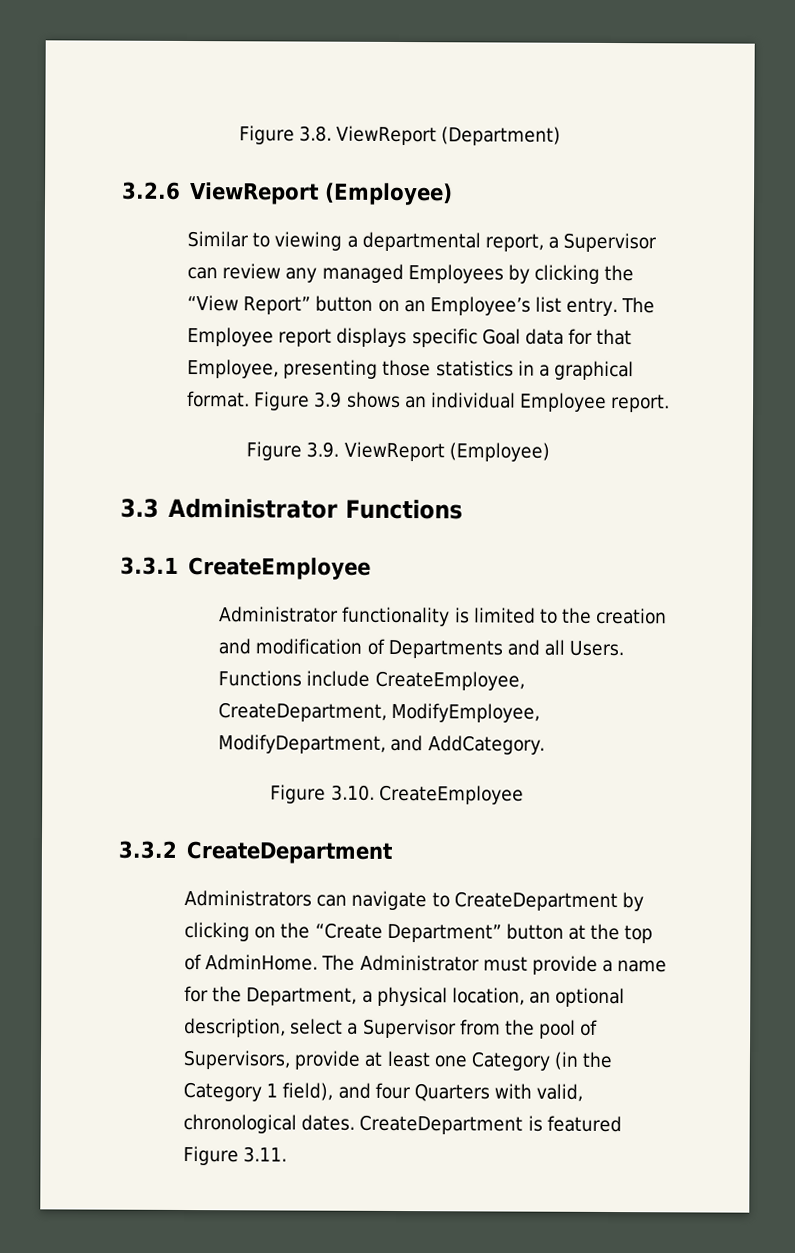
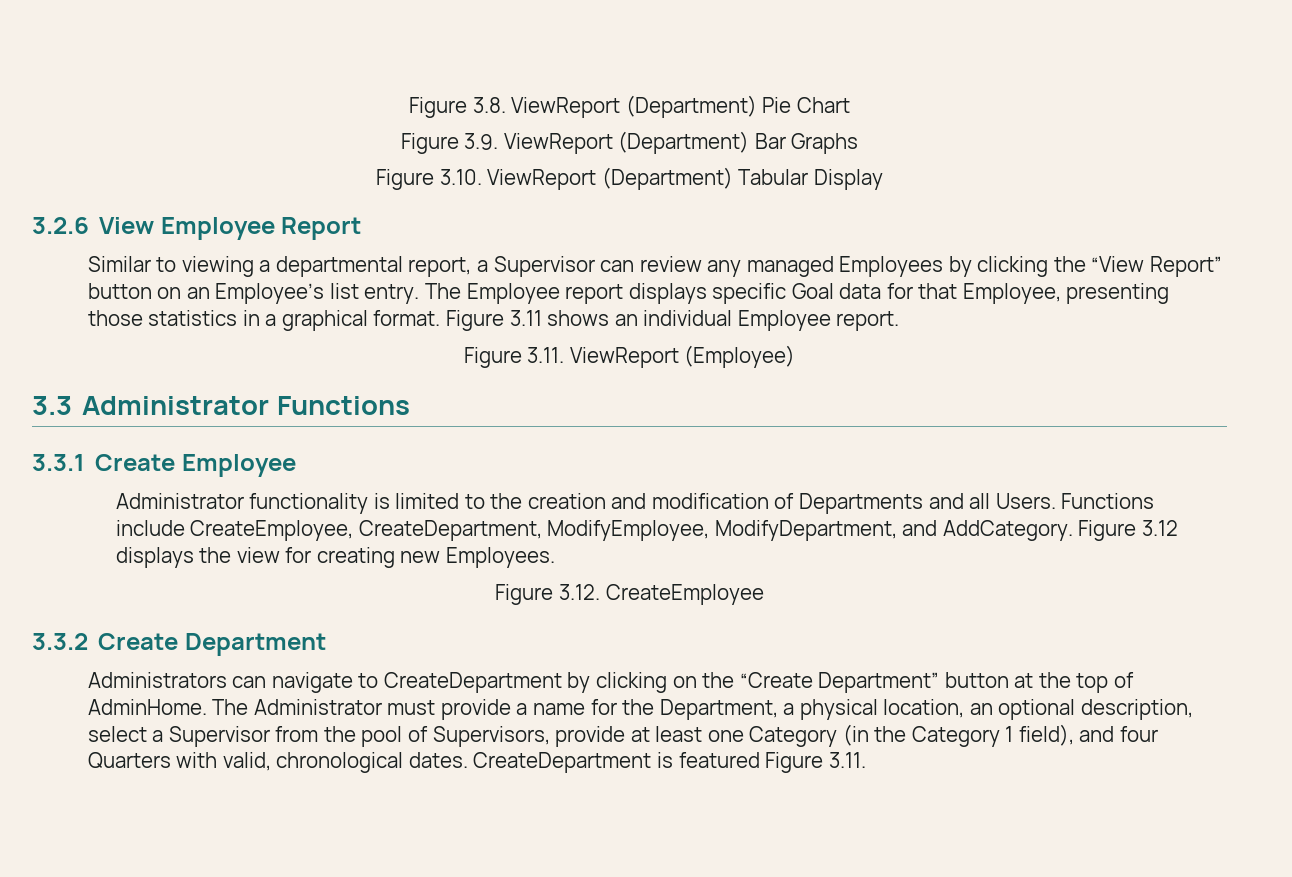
- Figure 3.8. ViewReport (Department)
- 3.2.6 ViewReport (Employee)
+ Figure 3.8. ViewReport (Department) Pie Chart
+ Figure 3.9. ViewReport (Department) Bar Graphs
+ Figure 3.10. ViewReport (Department) Tabular Display
+ 3.2.6 View Employee Report
- Figure 3.9 shows an individual Employee report.
+ Figure 3.11 shows an individual Employee report.
- Figure 3.9. ViewReport (Employee)
+ Figure 3.11. ViewReport (Employee)
- 3.3.1 CreateEmployee
+ 3.3.1 Create Employee
- Functions include CreateEmployee, CreateDepartment, ModifyEmployee, ModifyDepartment, and AddCategory.
- Figure 3.10. CreateEmployee
+ Functions include CreateEmployee, CreateDepartment, ModifyEmployee, ModifyDepartment, and AddCategory. Figure 3.12 displays the view for creating new Employees.
+ Figure 3.12. CreateEmployee
- 3.3.2 CreateDepartment
+ 3.3.2 Create Department

